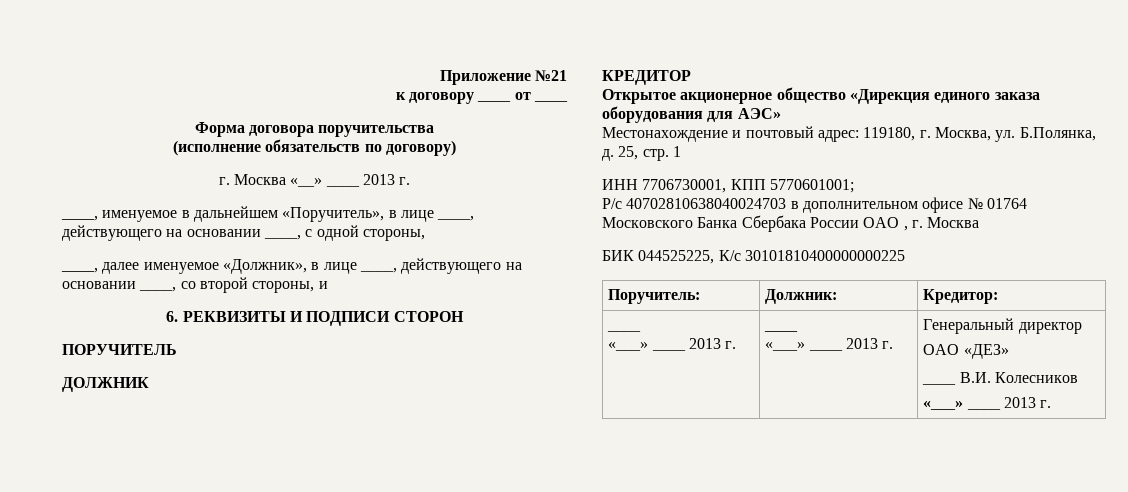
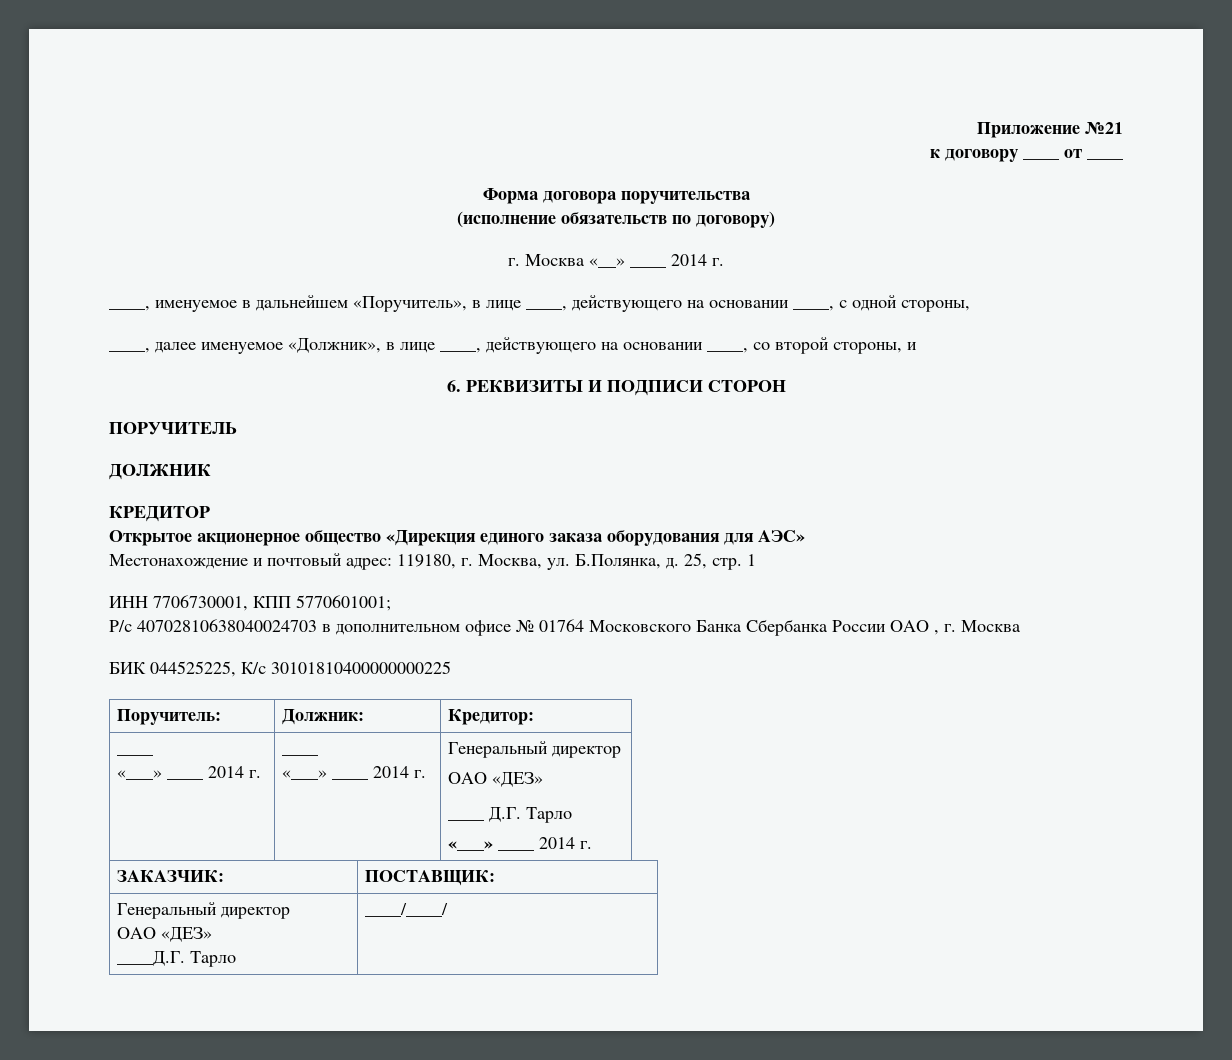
- г. Москва «__» ____ 2013 г.
+ г. Москва «__» ____ 2014 г.
- Р/с 40702810638040024703 в дополнительном офисе № 01764 Московского Банка Сбербака России ОАО , г. Москва
+ Р/с 40702810638040024703 в дополнительном офисе № 01764 Московского Банка Сбербанка России ОАО , г. Москва
  Поручитель: | Должник: | Кредитор:
  ____
- «___» ____ 2013 г. | ____
- «___» ____ 2013 г. | Генеральный директор
+ «___» ____ 2014 г. | ____
+ «___» ____ 2014 г. | Генеральный директор
  ОАО «ДЕЗ»
- ____ В.И. Колесников
- «___» ____ 2013 г.
+ ____ Д.Г. Тарло
+ «___» ____ 2014 г.
+ ЗАКАЗЧИК: | ПОСТАВЩИК:
+ Генеральный директор
+ ОАО «ДЕЗ»
+ ____Д.Г. Тарло | ____/____/

